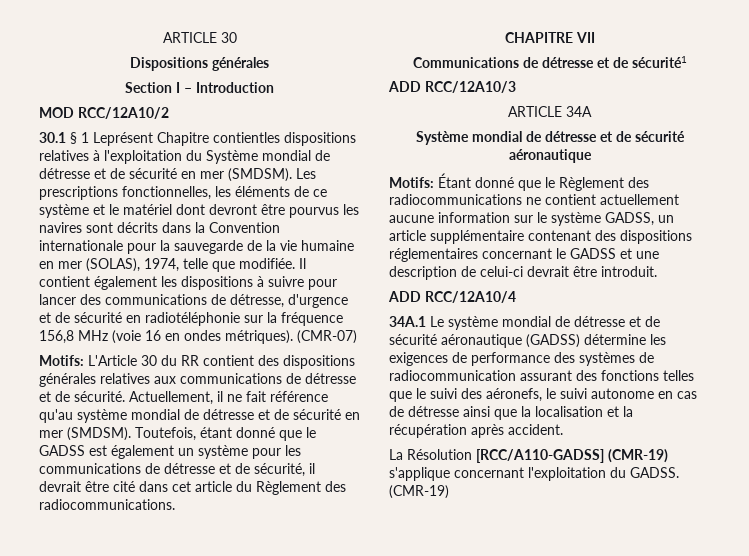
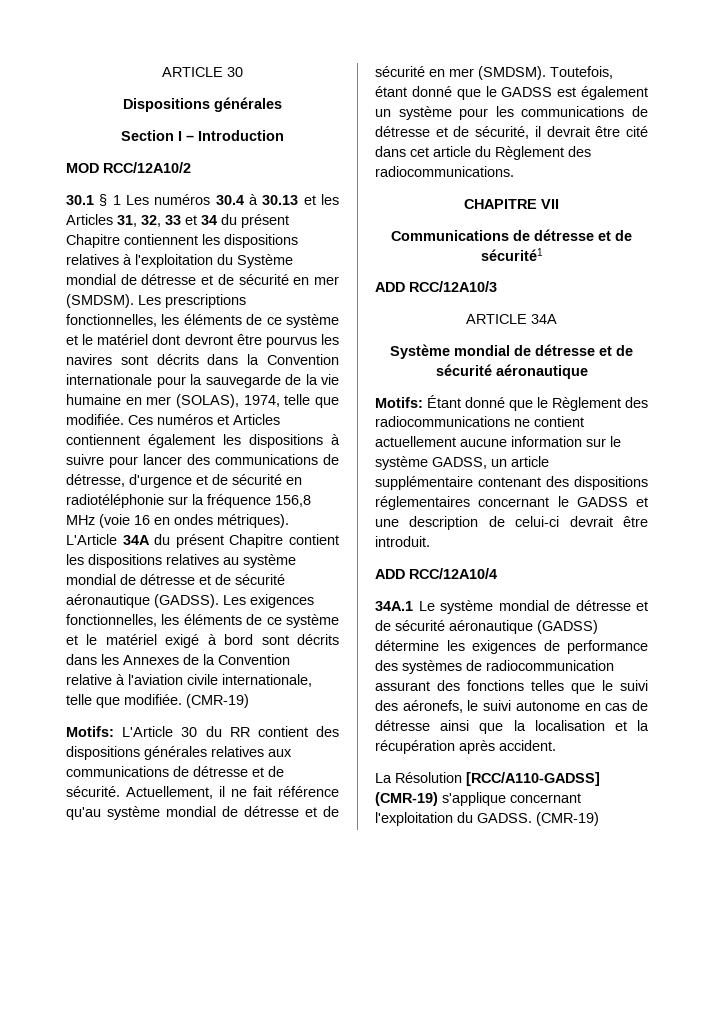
- 30.1 § 1 Leprésent Chapitre contientles dispositions relatives à l'exploitation du Système mondial de détresse et de sécurité en mer (SMDSM).
+ 30.1 § 1 Les numéros 30.4 à 30.13 et les Articles 31, 32, 33 et 34 du présent Chapitre contiennent les dispositions relatives à l'exploitation du Système mondial de détresse et de sécurité en mer (SMDSM).
- Il contient également les dispositions à suivre pour lancer des communications de détresse, d'urgence et de sécurité en radiotéléphonie sur la fréquence 156,8 MHz (voie 16 en ondes métriques).
+ Ces numéros et Articles contiennent également les dispositions à suivre pour lancer des communications de détresse, d'urgence et de sécurité en radiotéléphonie sur la fréquence 156,8 MHz (voie 16 en ondes métriques).
- (CMR-07)
+ L'Article 34A du présent Chapitre contient les dispositions relatives au système mondial de détresse et de sécurité aéronautique (GADSS). Les exigences fonctionnelles, les éléments de ce système et le matériel exigé à bord sont décrits dans les Annexes de la Convention relative à l'aviation civile internationale, telle que modifiée. (CMR-19)

